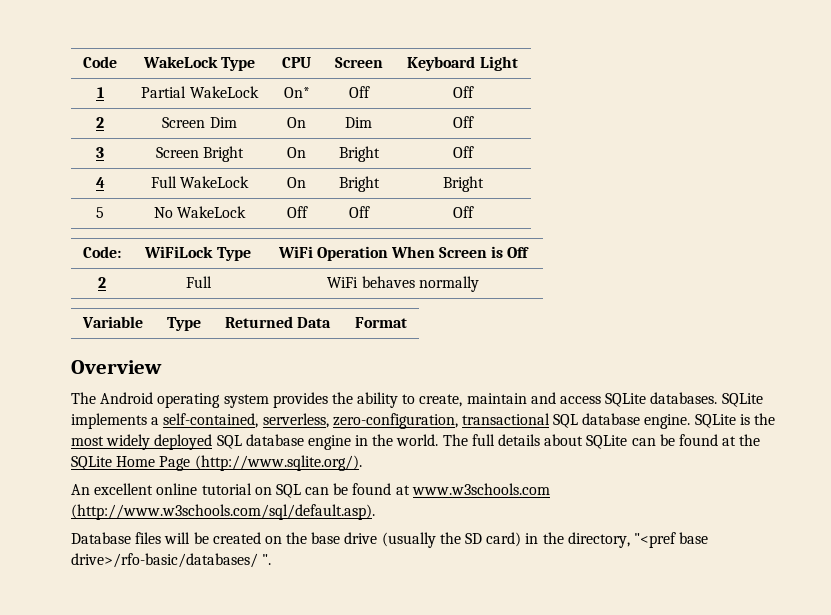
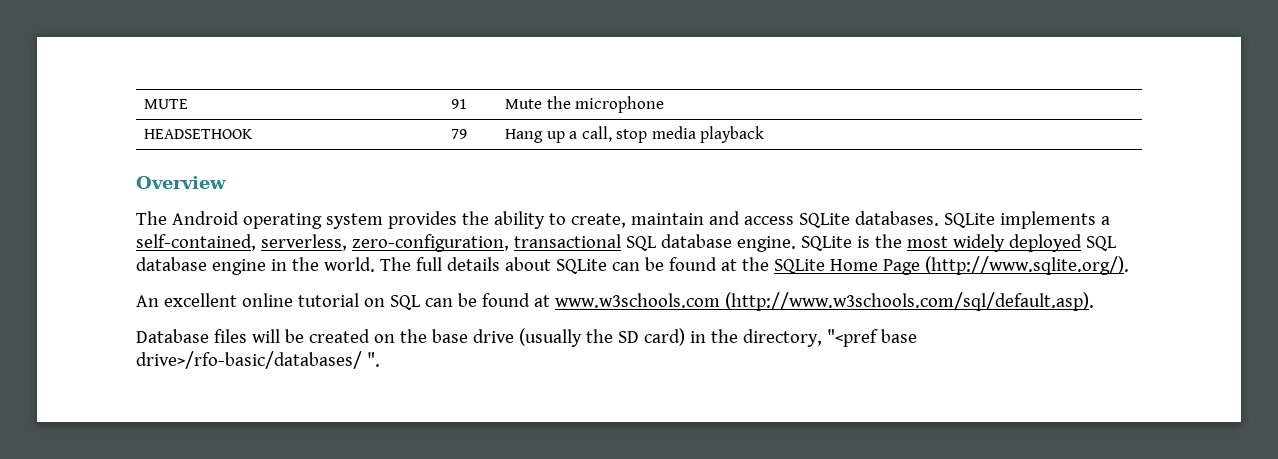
- Code | WakeLock Type | CPU | Screen | Keyboard Light
- 1 | Partial WakeLock | On* | Off | Off
- 2 | Screen Dim | On | Dim | Off
- 3 | Screen Bright | On | Bright | Off
- 4 | Full WakeLock | On | Bright | Bright
- 5 | No WakeLock | Off | Off | Off
- Code: | WiFiLock Type | WiFi Operation When Screen is Off
- 2 | Full | WiFi behaves normally
- Variable | Type | Returned Data | Format
+ MUTE | 91 | Mute the microphone
+ HEADSETHOOK | 79 | Hang up a call, stop media playback

